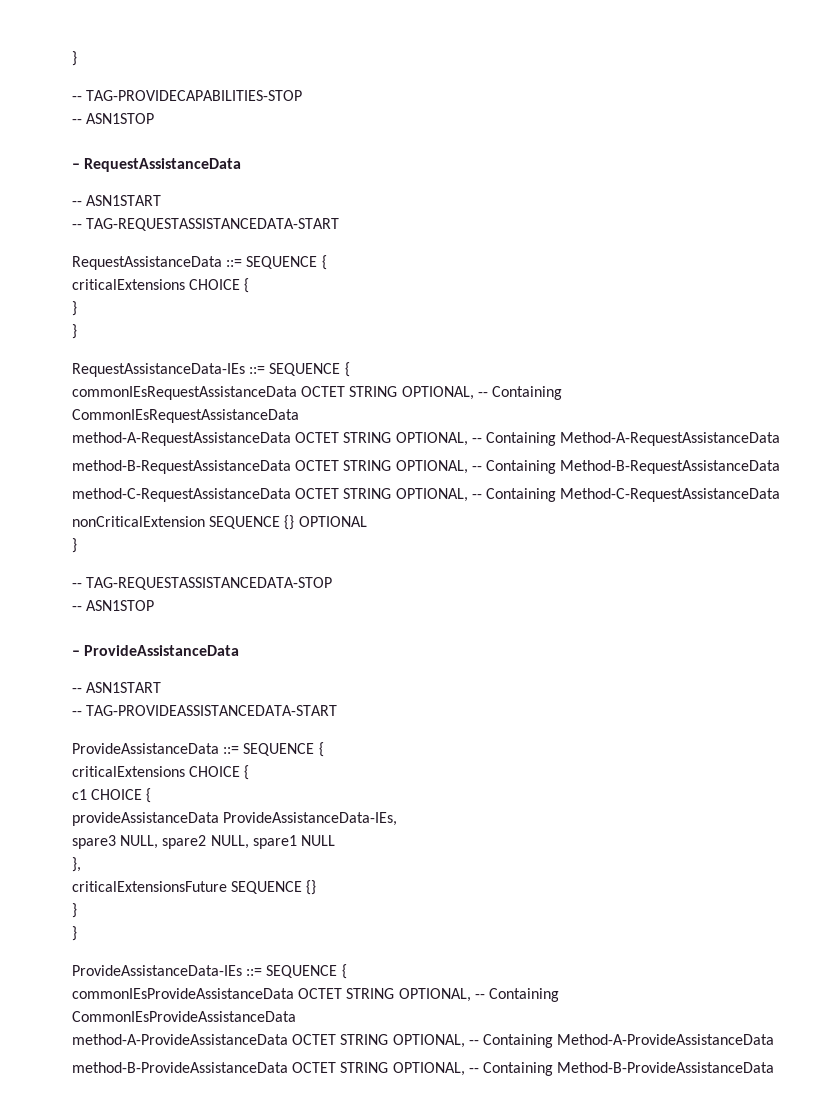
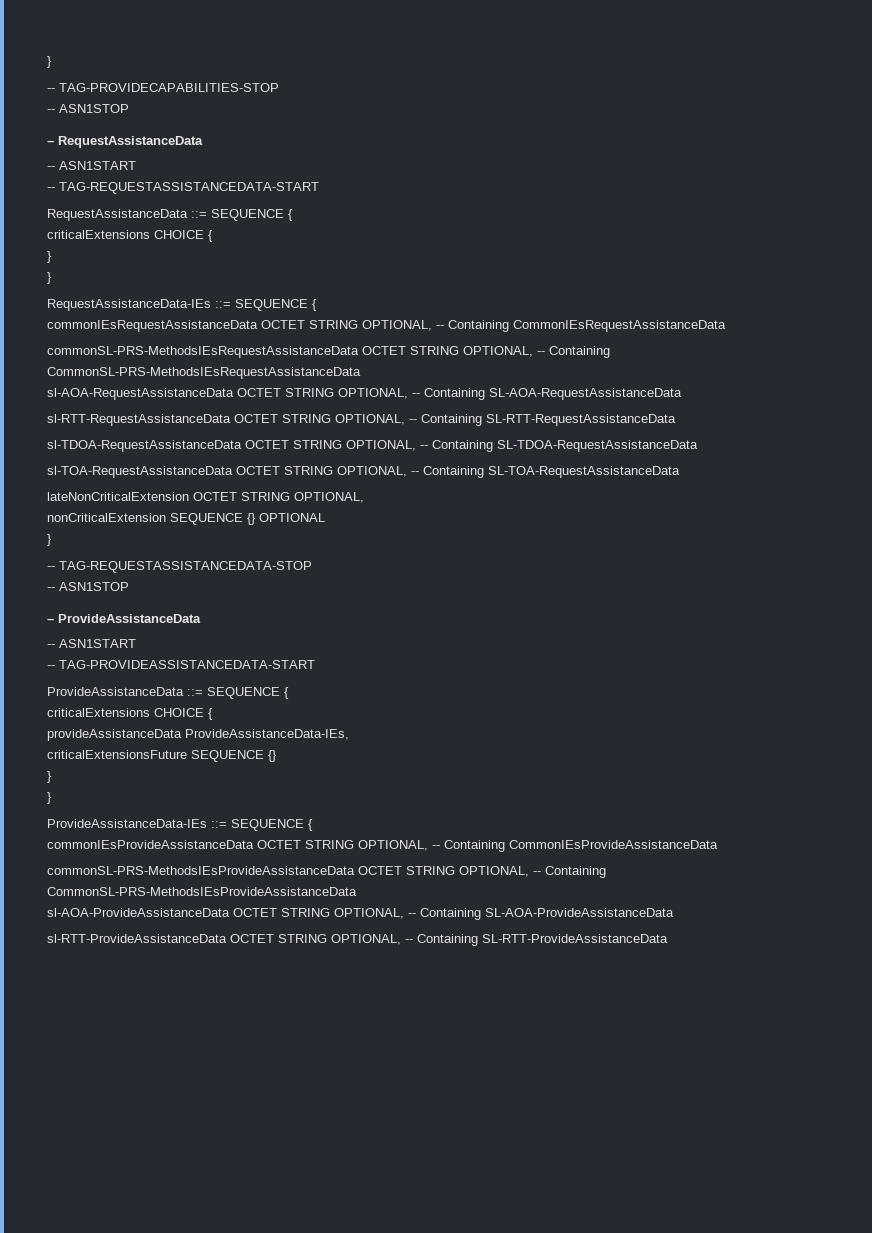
- method-A-RequestAssistanceData OCTET STRING OPTIONAL, -- Containing Method-A-RequestAssistanceData
- method-B-RequestAssistanceData OCTET STRING OPTIONAL, -- Containing Method-B-RequestAssistanceData
- method-C-RequestAssistanceData OCTET STRING OPTIONAL, -- Containing Method-C-RequestAssistanceData
+ commonSL-PRS-MethodsIEsRequestAssistanceData OCTET STRING OPTIONAL, -- Containing CommonSL-PRS-MethodsIEsRequestAssistanceData
+ sl-AOA-RequestAssistanceData OCTET STRING OPTIONAL, -- Containing SL-AOA-RequestAssistanceData
+ sl-RTT-RequestAssistanceData OCTET STRING OPTIONAL, -- Containing SL-RTT-RequestAssistanceData
+ sl-TDOA-RequestAssistanceData OCTET STRING OPTIONAL, -- Containing SL-TDOA-RequestAssistanceData
+ sl-TOA-RequestAssistanceData OCTET STRING OPTIONAL, -- Containing SL-TOA-RequestAssistanceData
+ lateNonCriticalExtension OCTET STRING OPTIONAL,
- c1 CHOICE {
- spare3 NULL, spare2 NULL, spare1 NULL
- },
- method-A-ProvideAssistanceData OCTET STRING OPTIONAL, -- Containing Method-A-ProvideAssistanceData
- method-B-ProvideAssistanceData OCTET STRING OPTIONAL, -- Containing Method-B-ProvideAssistanceData
+ commonSL-PRS-MethodsIEsProvideAssistanceData OCTET STRING OPTIONAL, -- Containing CommonSL-PRS-MethodsIEsProvideAssistanceData
+ sl-AOA-ProvideAssistanceData OCTET STRING OPTIONAL, -- Containing SL-AOA-ProvideAssistanceData
+ sl-RTT-ProvideAssistanceData OCTET STRING OPTIONAL, -- Containing SL-RTT-ProvideAssistanceData

